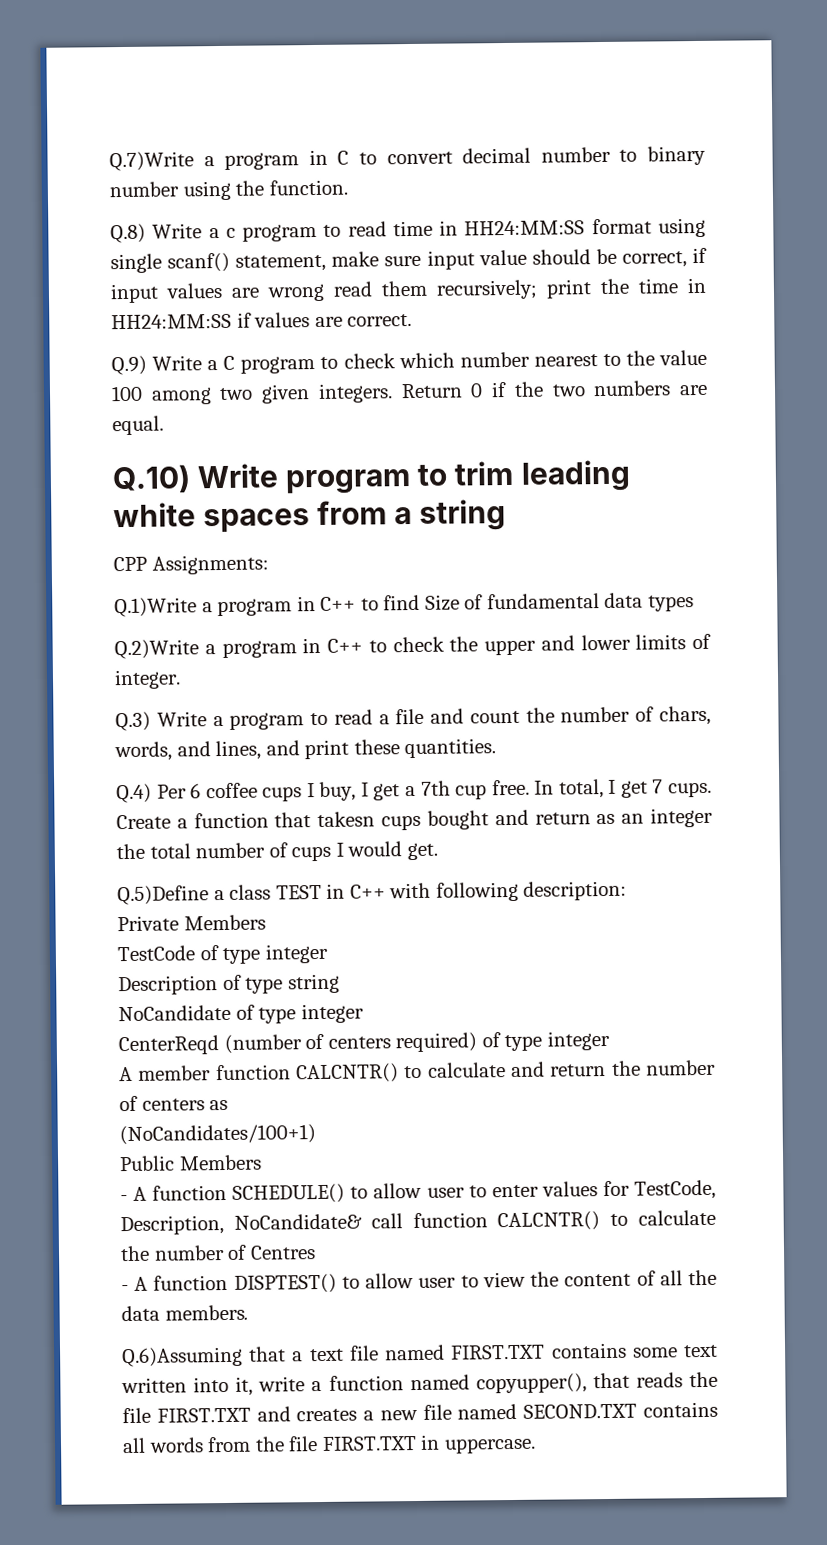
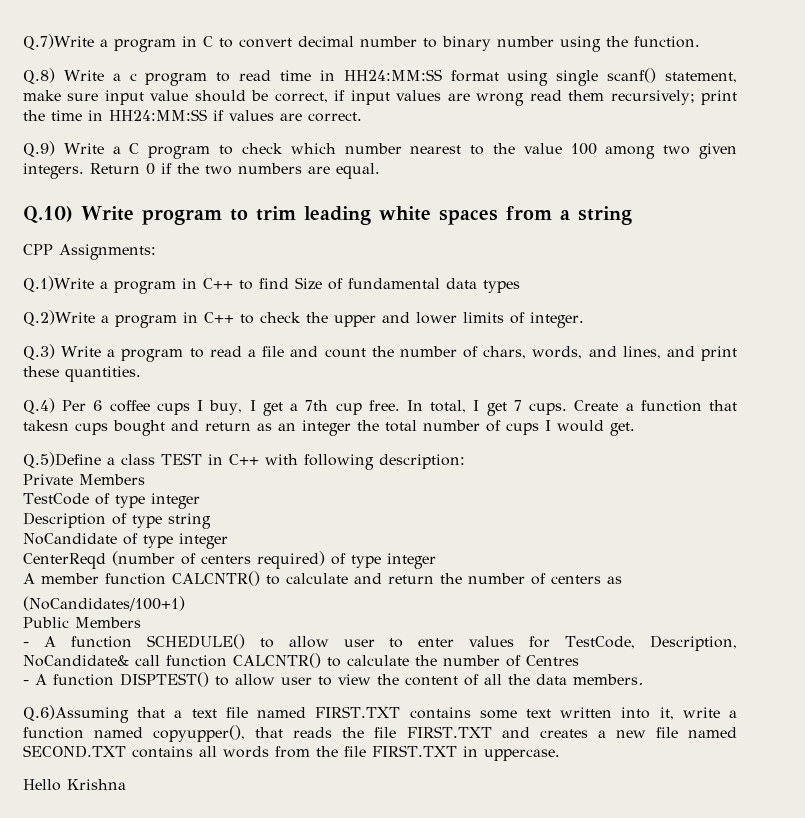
+ Hello Krishna

